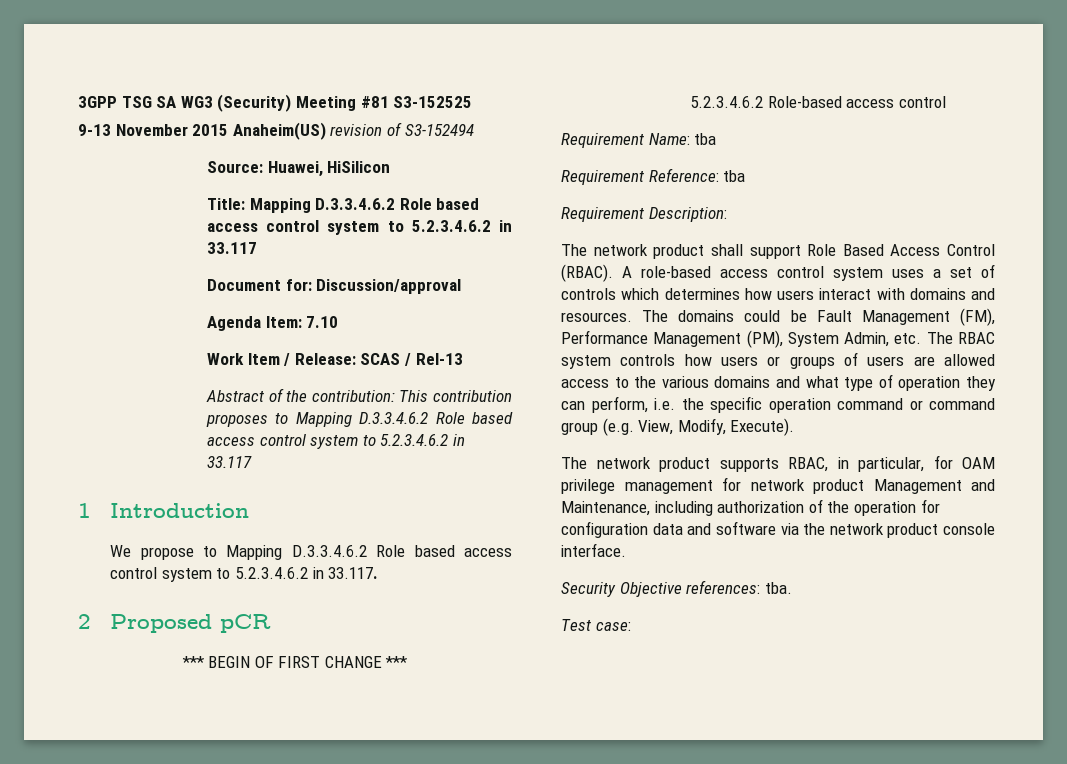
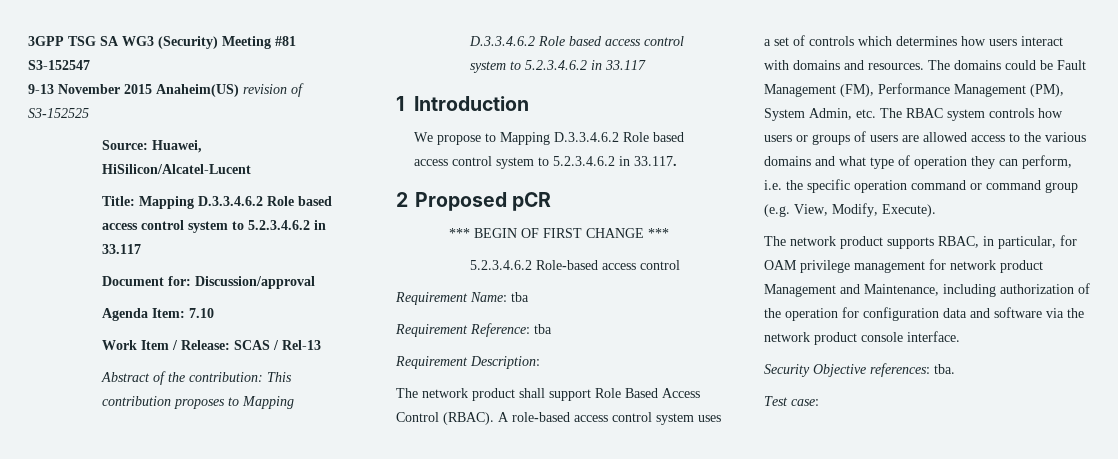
- 3GPP TSG SA WG3 (Security) Meeting #81 S3-152525
+ 3GPP TSG SA WG3 (Security) Meeting #81 S3-152547
- 9-13 November 2015 Anaheim(US) revision of S3-152494
+ 9-13 November 2015 Anaheim(US) revision of S3-152525
- Source: Huawei, HiSilicon
+ Source: Huawei, HiSilicon/Alcatel-Lucent

